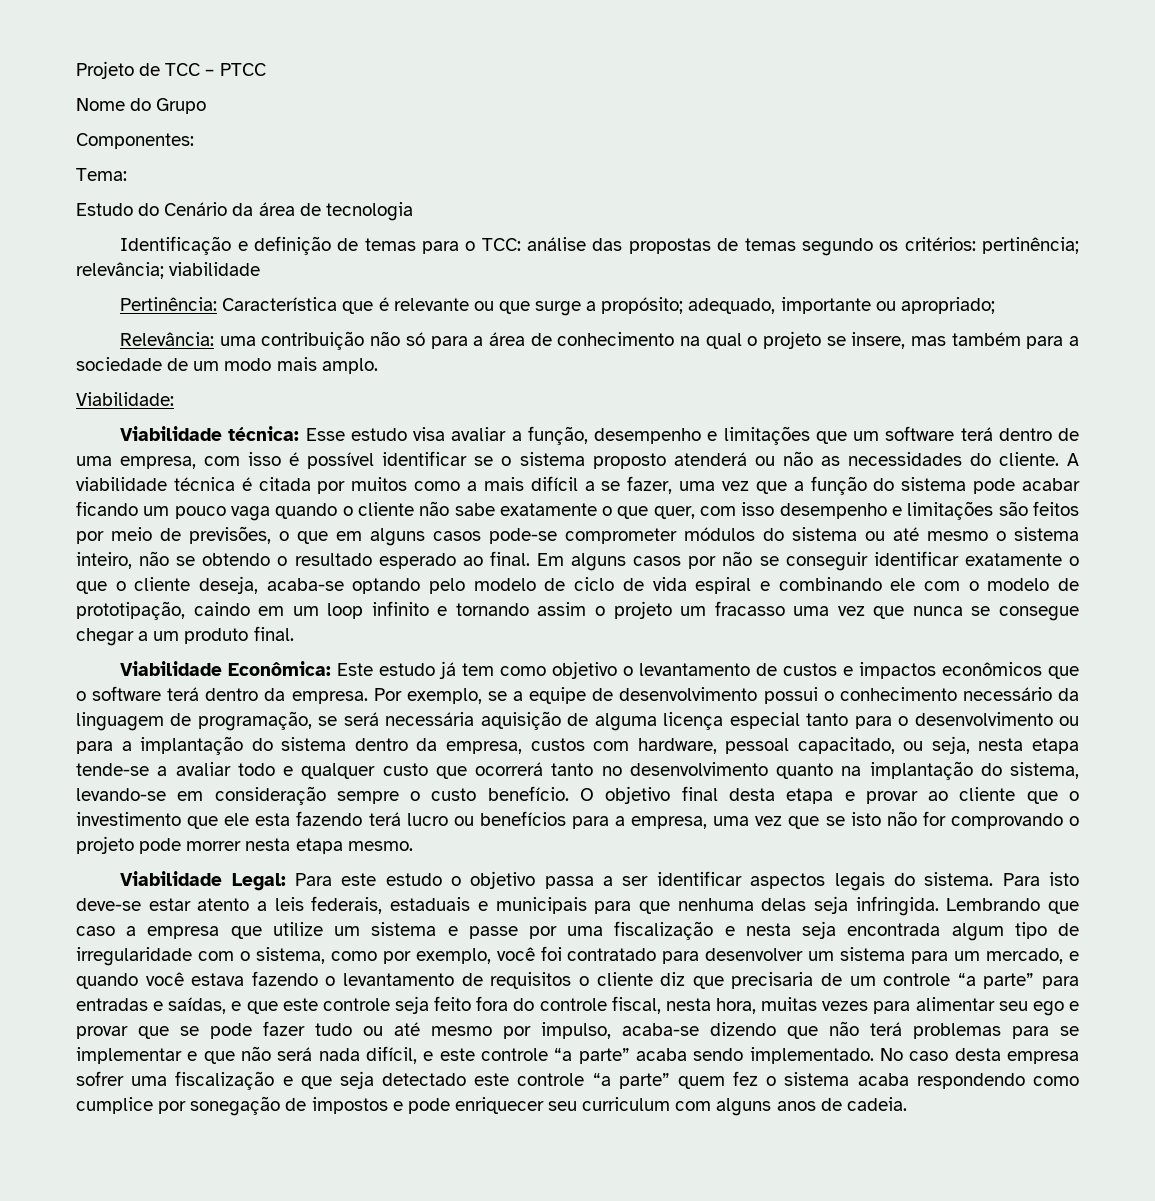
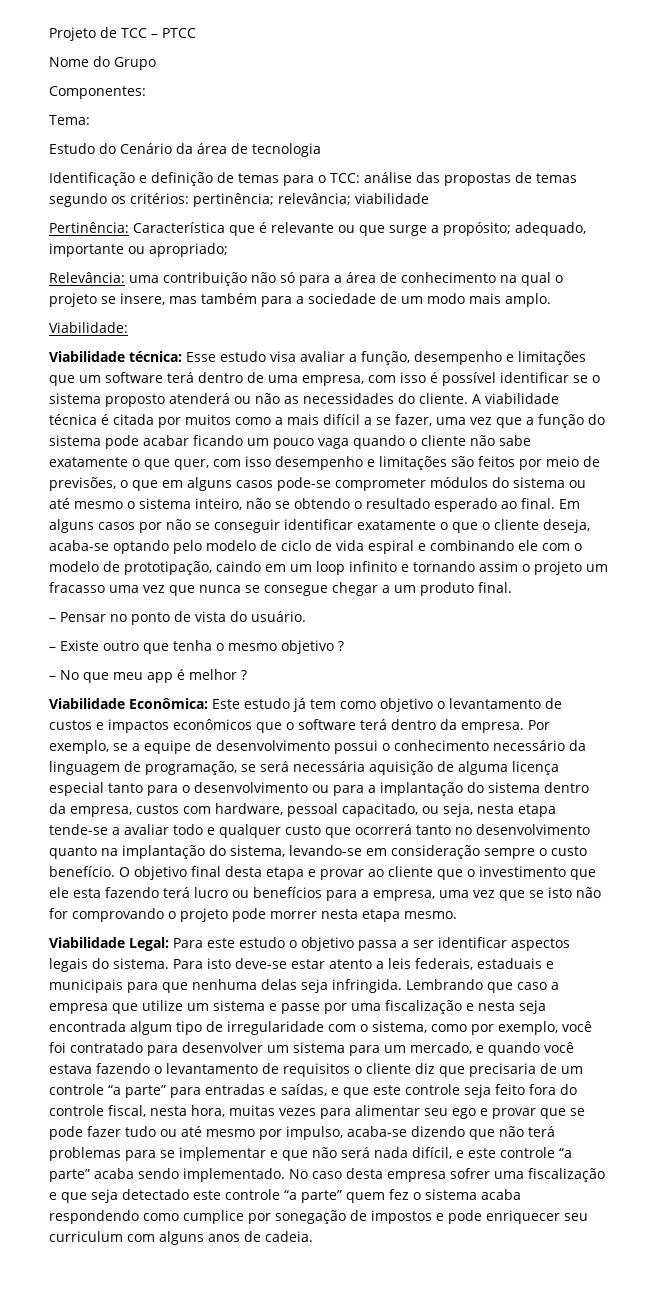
+ – Pensar no ponto de vista do usuário.
+ – Existe outro que tenha o mesmo objetivo ?
+ – No que meu app é melhor ?

